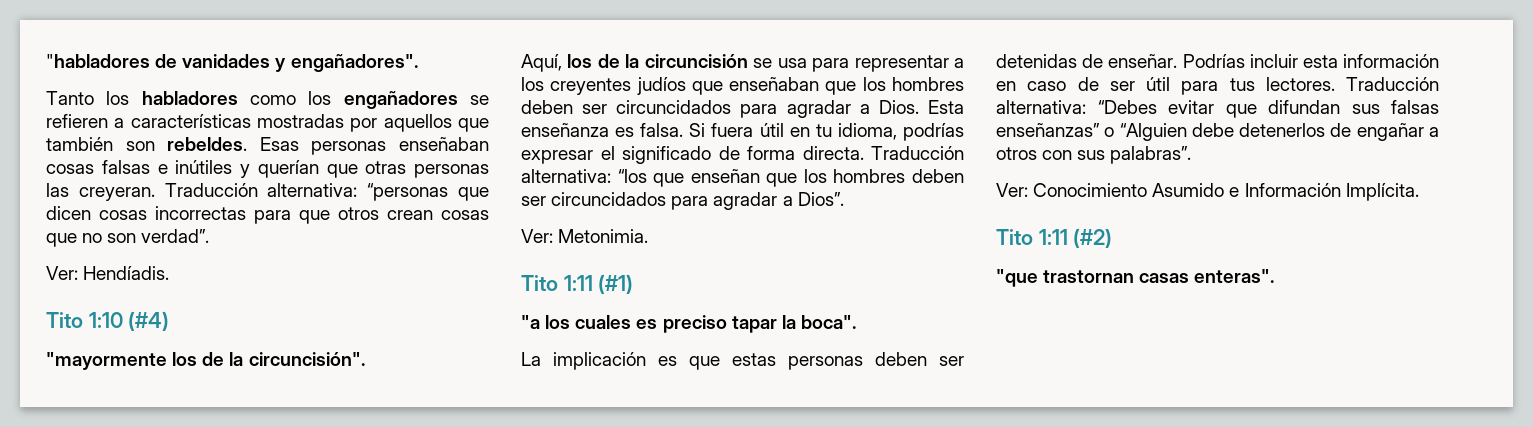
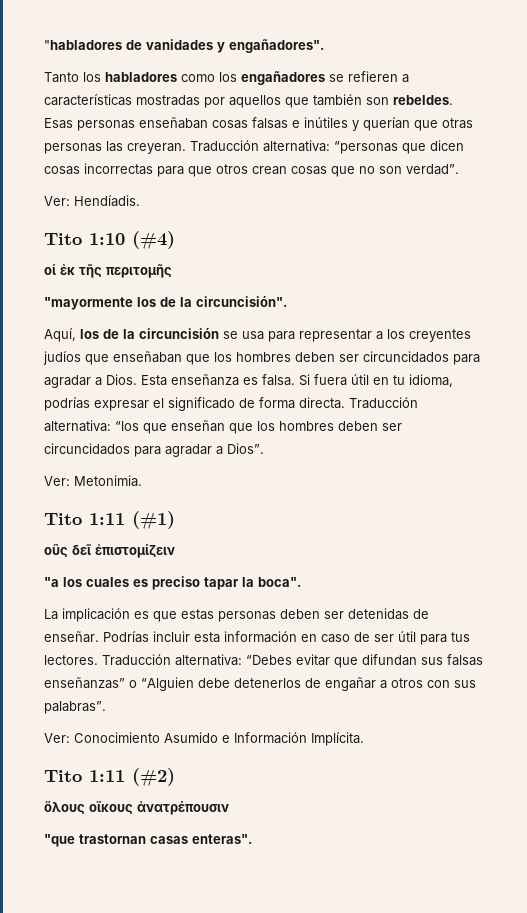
+ οἱ ἐκ τῆς περιτομῆς
+ οὓς δεῖ ἐπιστομίζειν
+ ὅλους οἴκους ἀνατρέπουσιν

